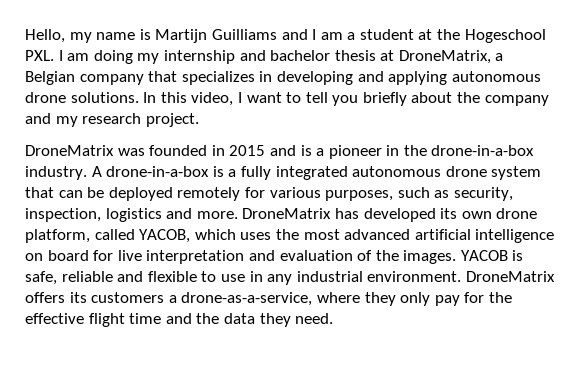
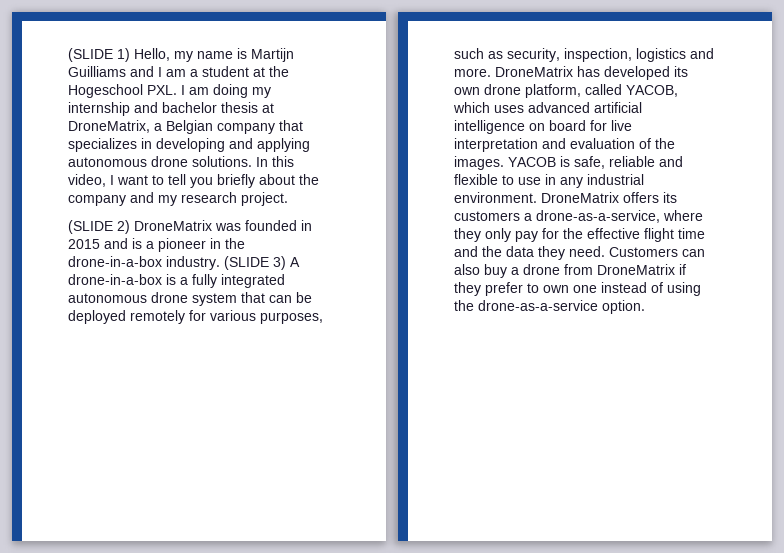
- Hello, my name is Martijn Guilliams and I am a student at the Hogeschool PXL. I am doing my internship and bachelor thesis at DroneMatrix, a Belgian company that specializes in developing and applying autonomous drone solutions.
+ (SLIDE 1) Hello, my name is Martijn Guilliams and I am a student at the Hogeschool PXL. I am doing my internship and bachelor thesis at DroneMatrix, a Belgian company that specializes in developing and applying autonomous drone solutions.
- DroneMatrix was founded in 2015 and is a pioneer in the drone-in-a-box industry.
+ (SLIDE 2) DroneMatrix was founded in 2015 and is a pioneer in the drone-in-a-box industry.
- A drone-in-a-box is a fully integrated autonomous drone system that can be deployed remotely for various purposes, such as security, inspection, logistics and more.
+ (SLIDE 3) A drone-in-a-box is a fully integrated autonomous drone system that can be deployed remotely for various purposes, such as security, inspection, logistics and more.
- DroneMatrix has developed its own drone platform, called YACOB, which uses the most advanced artificial intelligence on board for live interpretation and evaluation of the images.
+ DroneMatrix has developed its own drone platform, called YACOB, which uses advanced artificial intelligence on board for live interpretation and evaluation of the images.
+ Customers can also buy a drone from DroneMatrix if they prefer to own one instead of using the drone-as-a-service option.

